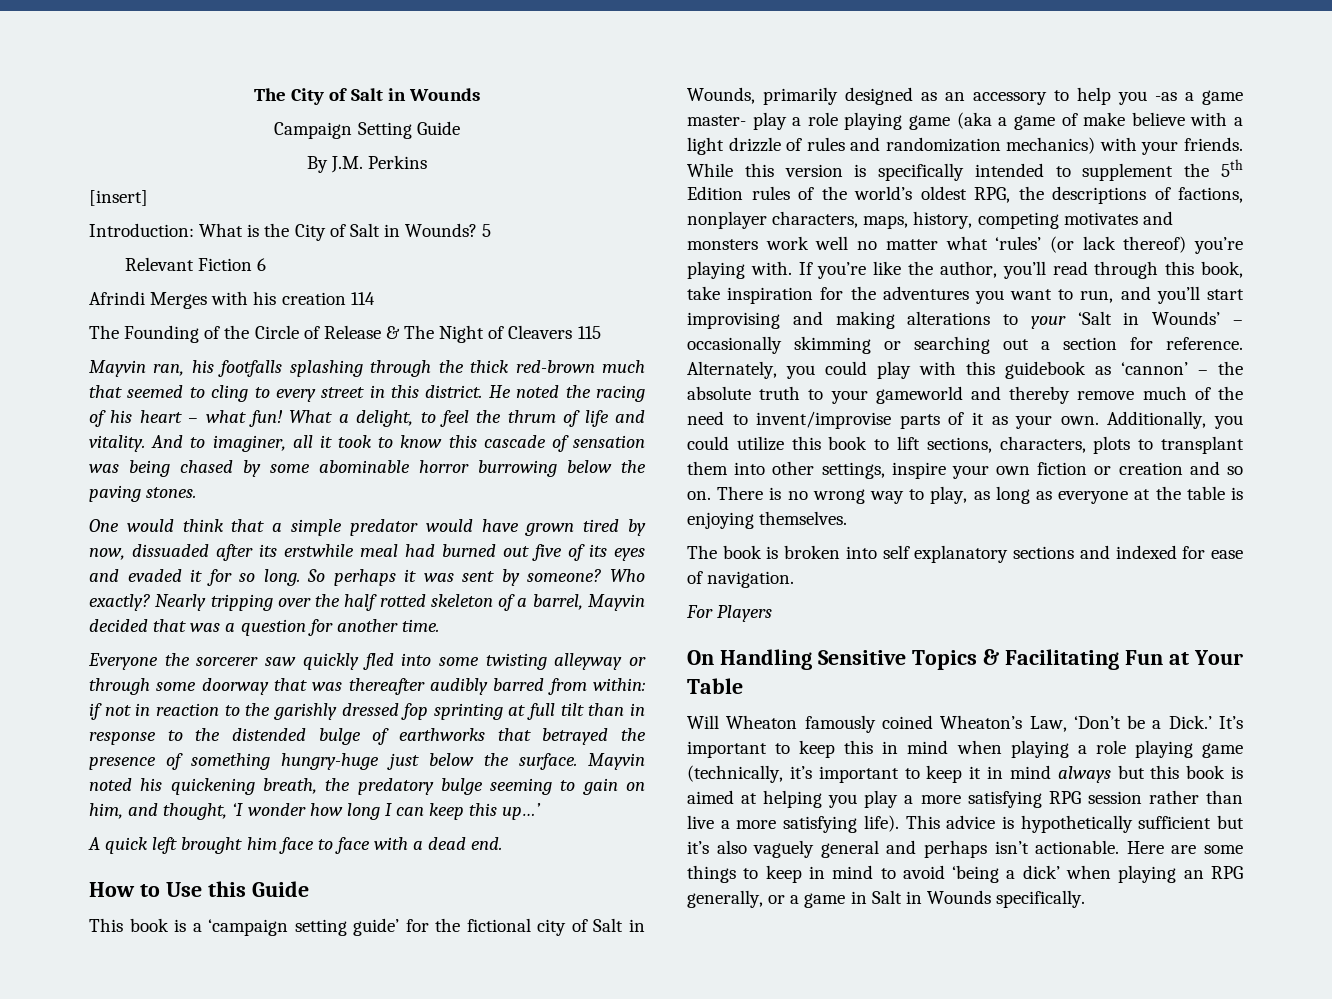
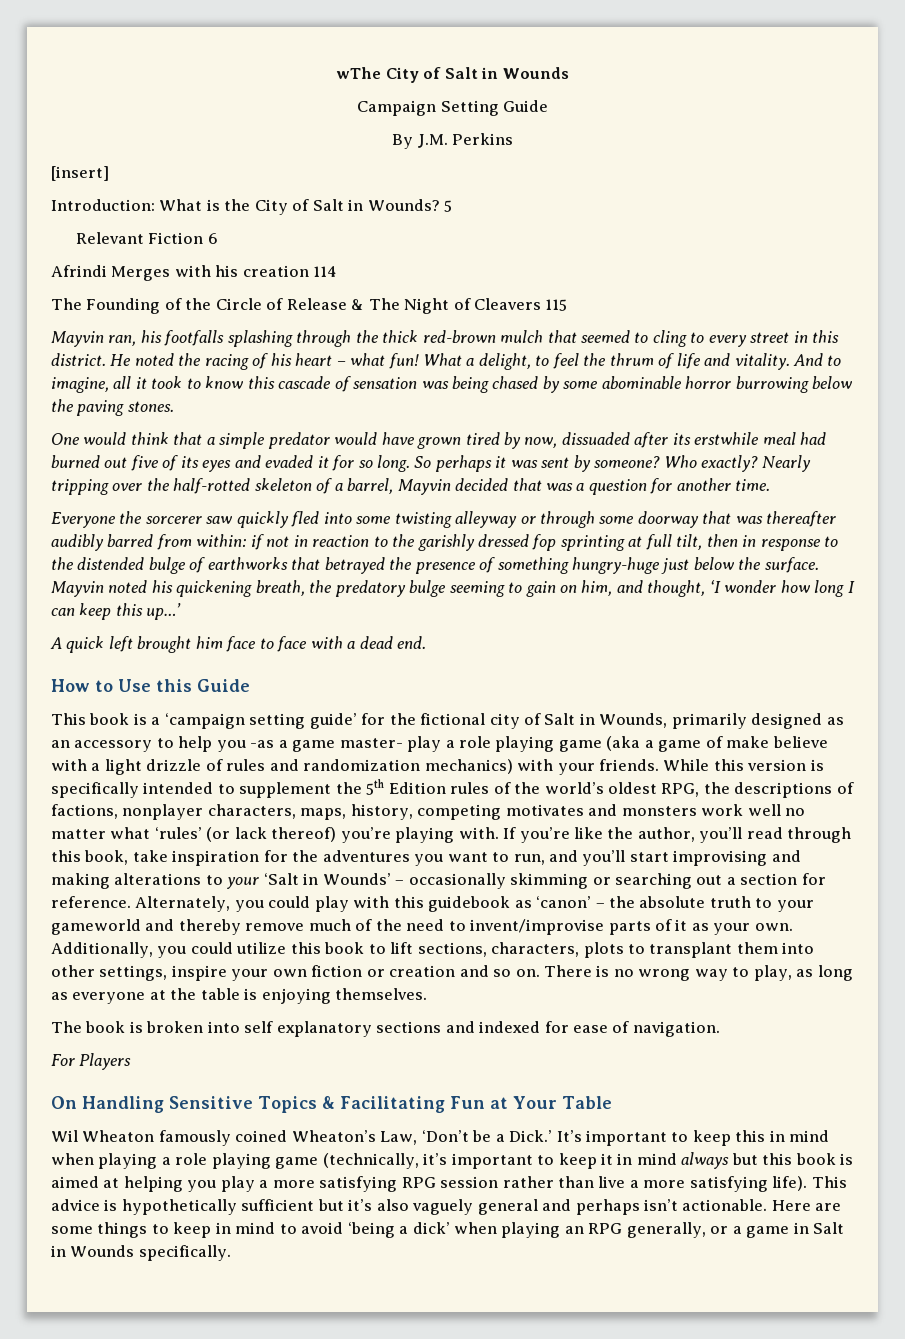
- The City of Salt in Wounds
+ wThe City of Salt in Wounds
- Mayvin ran, his footfalls splashing through the thick red-brown much that seemed to cling to every street in this district.
+ Mayvin ran, his footfalls splashing through the thick red-brown mulch that seemed to cling to every street in this district.
- And to imaginer, all it took to know this cascade of sensation was being chased by some abominable horror burrowing below the paving stones.
+ And to imagine, all it took to know this cascade of sensation was being chased by some abominable horror burrowing below the paving stones.
- Nearly tripping over the half rotted skeleton of a barrel, Mayvin decided that was a question for another time.
+ Nearly tripping over the half-rotted skeleton of a barrel, Mayvin decided that was a question for another time.
- Everyone the sorcerer saw quickly fled into some twisting alleyway or through some doorway that was thereafter audibly barred from within: if not in reaction to the garishly dressed fop sprinting at full tilt than in response to the distended bulge of earthworks that betrayed the presence of something hungry-huge just below the surface.
+ Everyone the sorcerer saw quickly fled into some twisting alleyway or through some doorway that was thereafter audibly barred from within: if not in reaction to the garishly dressed fop sprinting at full tilt, then in response to the distended bulge of earthworks that betrayed the presence of something hungry-huge just below the surface.
- Alternately, you could play with this guidebook as ‘cannon’ – the absolute truth to your gameworld and thereby remove much of the need to invent/improvise parts of it as your own.
+ Alternately, you could play with this guidebook as ‘canon’ – the absolute truth to your gameworld and thereby remove much of the need to invent/improvise parts of it as your own.
- Will Wheaton famously coined Wheaton’s Law, ‘Don’t be a Dick.’
+ Wil Wheaton famously coined Wheaton’s Law, ‘Don’t be a Dick.’

